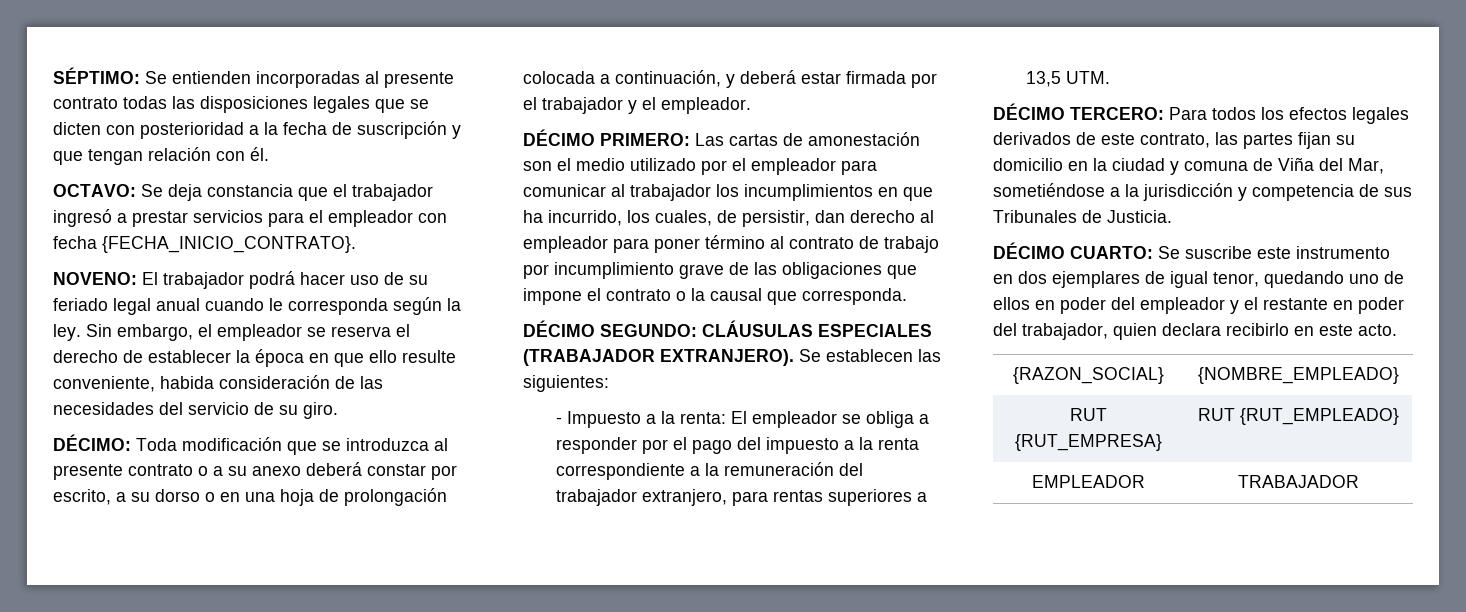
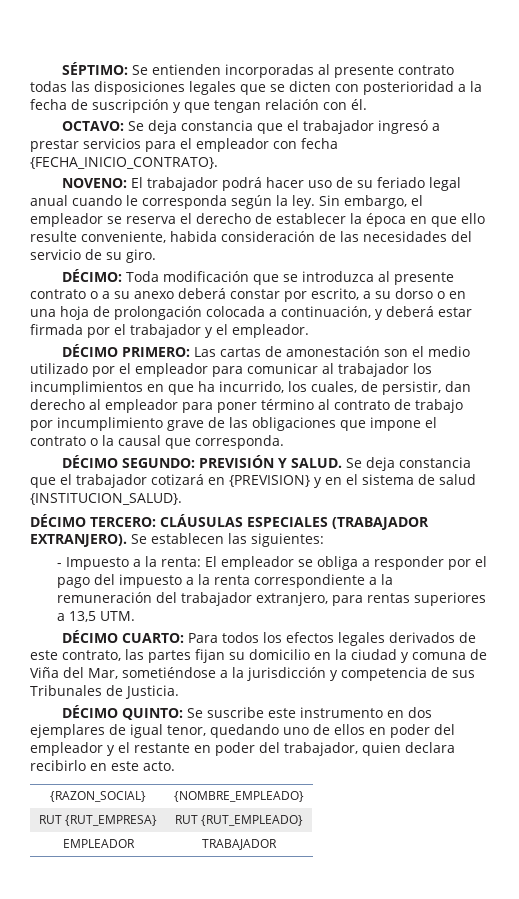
- DÉCIMO SEGUNDO: CLÁUSULAS ESPECIALES (TRABAJADOR EXTRANJERO).
+ DÉCIMO SEGUNDO: PREVISIÓN Y SALUD. Se deja constancia que el trabajador cotizará en {PREVISION} y en el sistema de salud {INSTITUCION_SALUD}.
+ DÉCIMO TERCERO: CLÁUSULAS ESPECIALES (TRABAJADOR EXTRANJERO).
- DÉCIMO TERCERO: Para todos los efectos legales derivados de este contrato, las partes fijan su domicilio en la ciudad y comuna de Viña del Mar, sometiéndose a la jurisdicción y competencia de sus Tribunales de Justicia.
+ DÉCIMO CUARTO: Para todos los efectos legales derivados de este contrato, las partes fijan su domicilio en la ciudad y comuna de Viña del Mar, sometiéndose a la jurisdicción y competencia de sus Tribunales de Justicia.
- DÉCIMO CUARTO: Se suscribe este instrumento en dos ejemplares de igual tenor, quedando uno de ellos en poder del empleador y el restante en poder del trabajador, quien declara recibirlo en este acto.
+ DÉCIMO QUINTO: Se suscribe este instrumento en dos ejemplares de igual tenor, quedando uno de ellos en poder del empleador y el restante en poder del trabajador, quien declara recibirlo en este acto.

